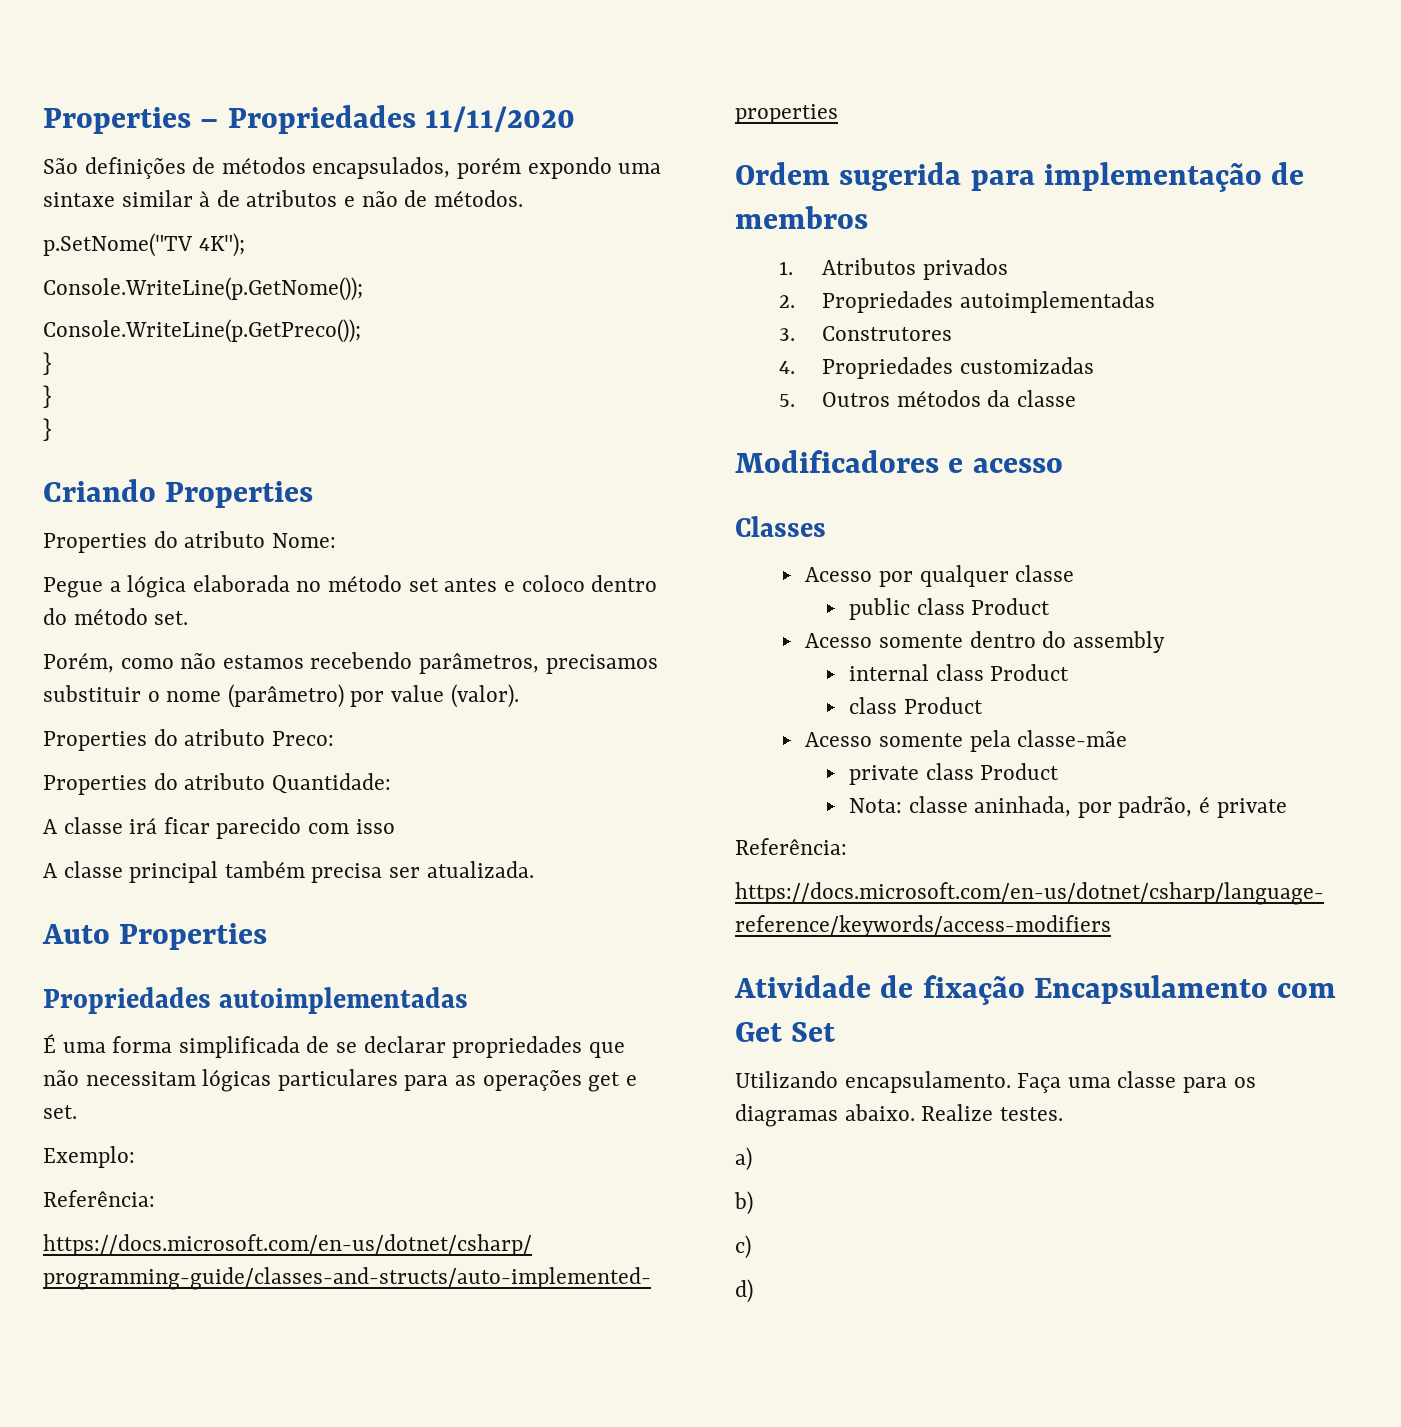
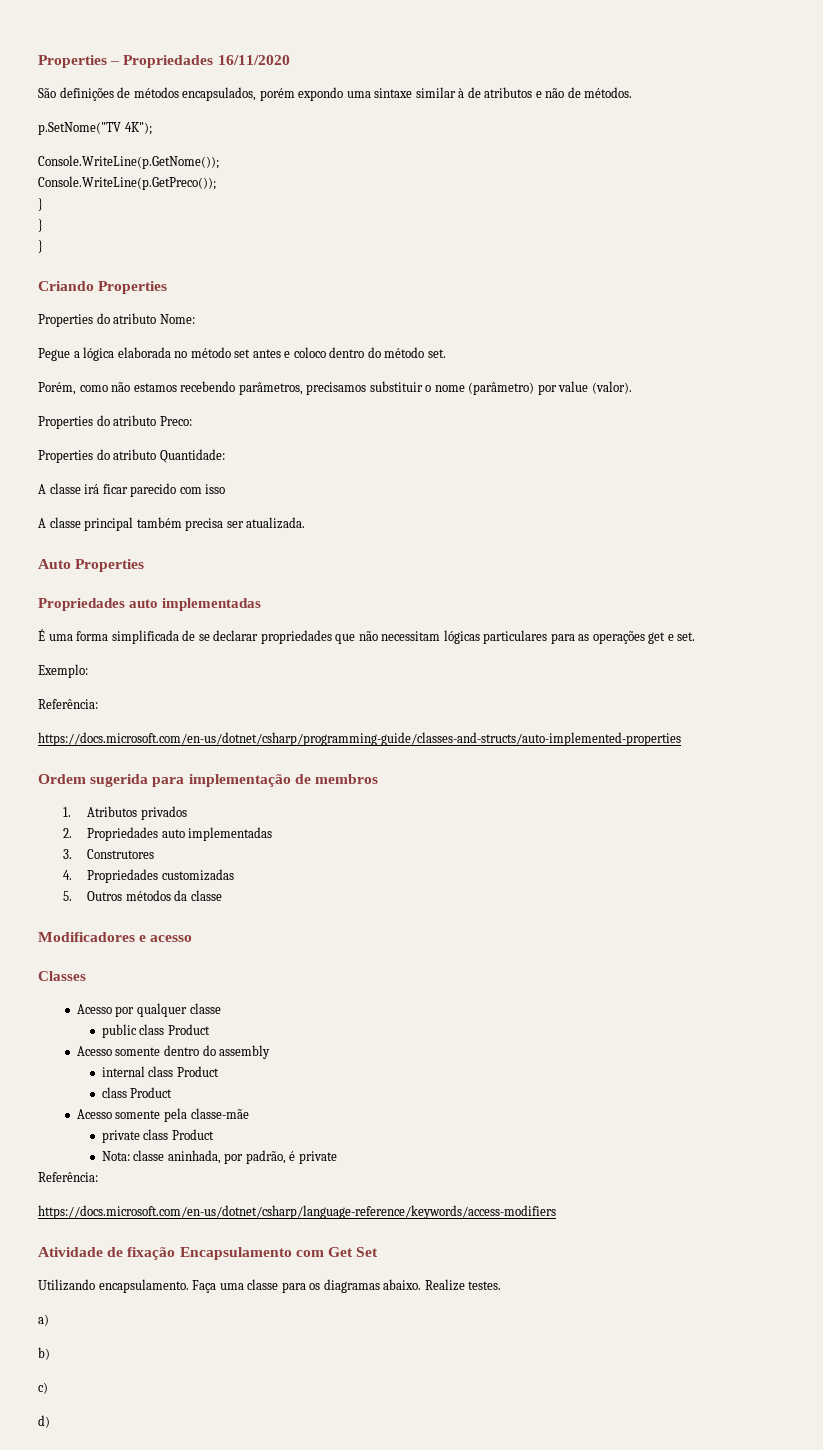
- Properties – Propriedades 11/11/2020
+ Properties – Propriedades 16/11/2020
  Auto Properties
- Propriedades autoimplementadas
+ Propriedades auto implementadas
- 2. Propriedades autoimplementadas
+ 2. Propriedades auto implementadas

